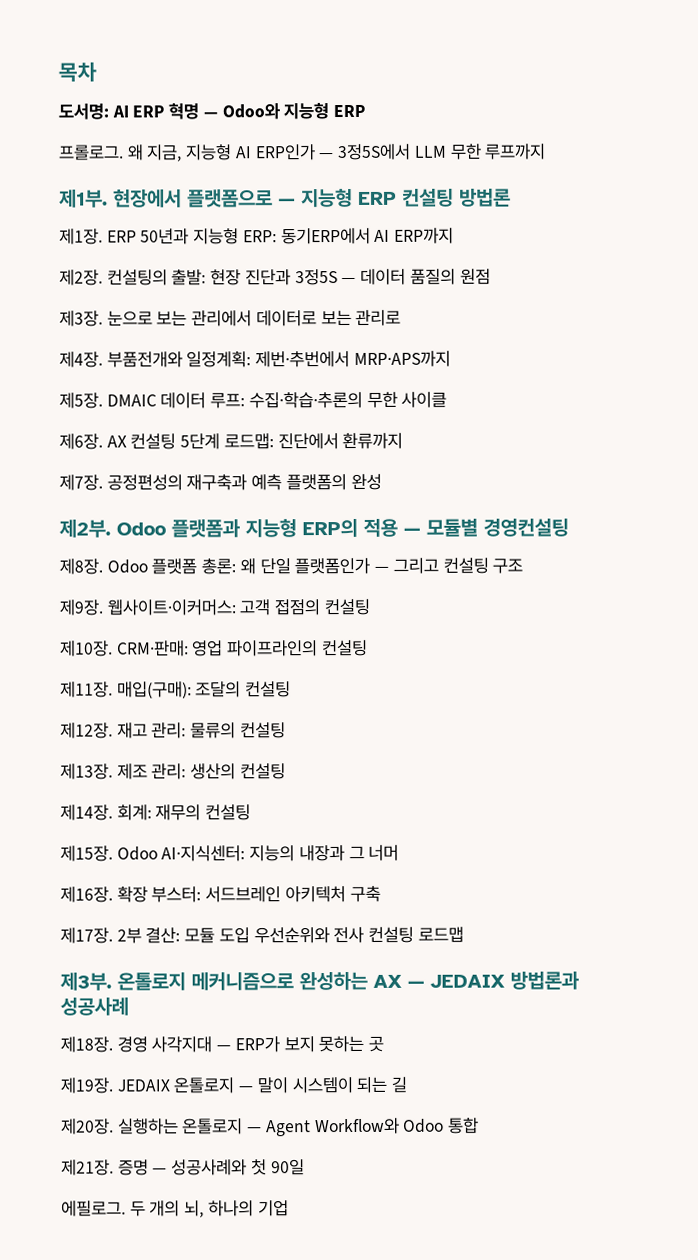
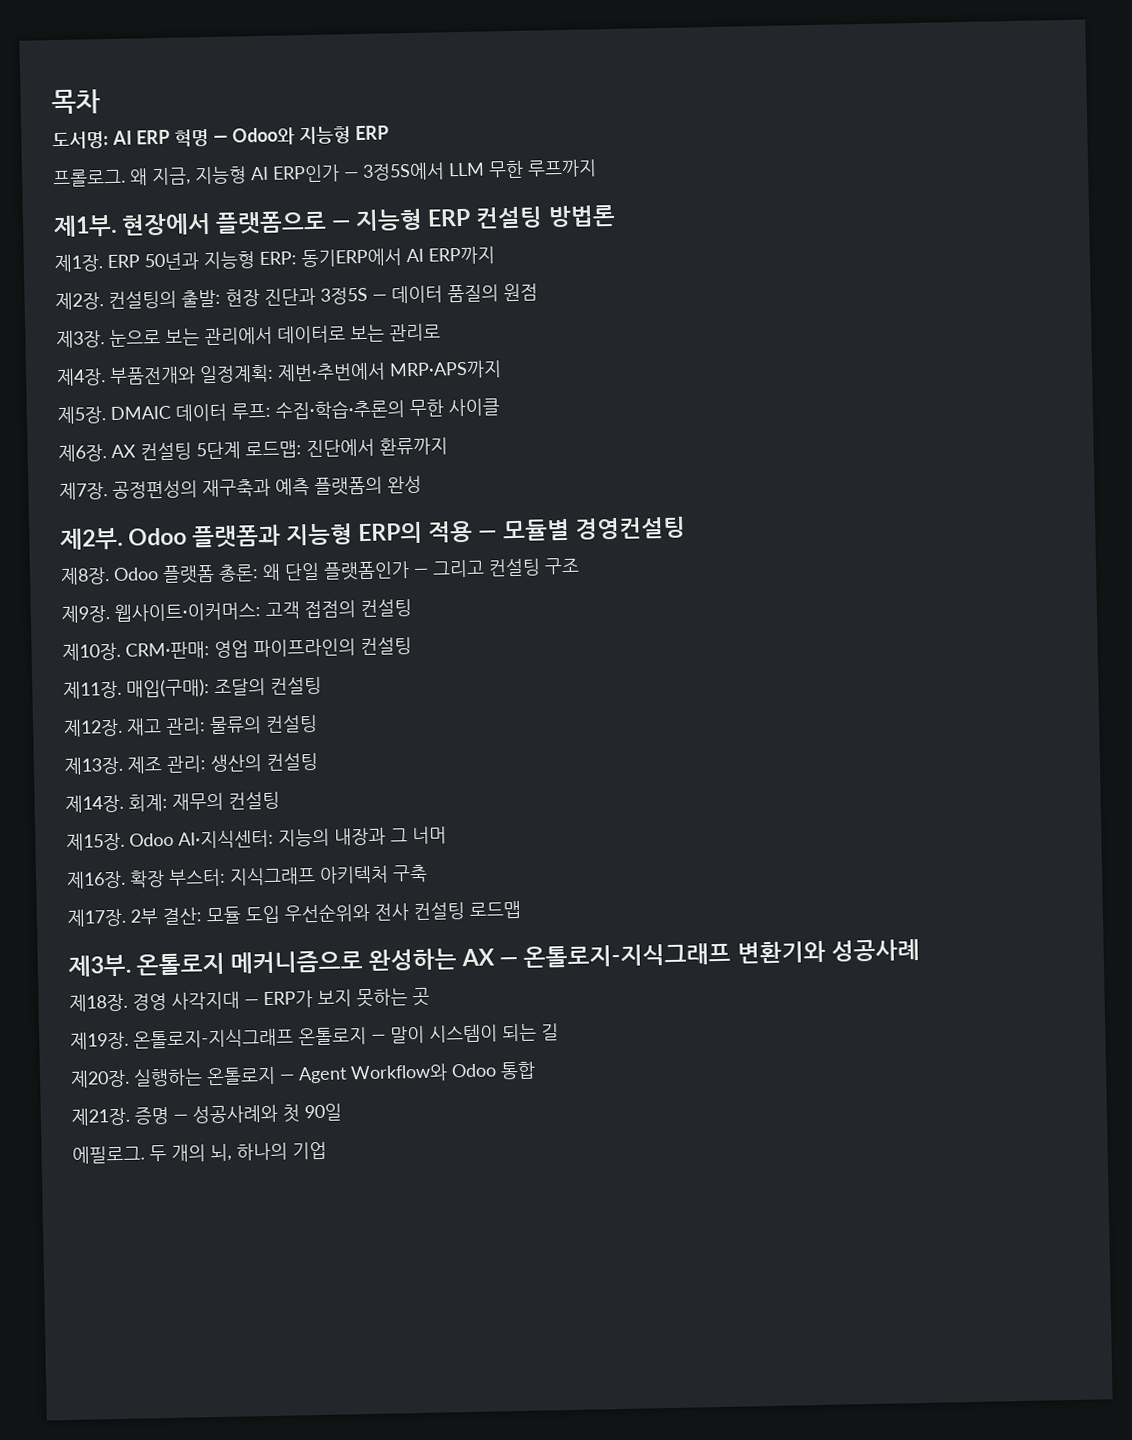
- 확장 부스터: 서드브레인 아키텍처 구축
+ 확장 부스터: 지식그래프 아키텍처 구축
- 온톨로지 메커니즘으로 완성하는 AX — JEDAIX 방법론과 성공사례
+ 온톨로지 메커니즘으로 완성하는 AX — 온톨로지-지식그래프 변환기와 성공사례
- JEDAIX 온톨로지 — 말이 시스템이 되는 길
+ 온톨로지-지식그래프 온톨로지 — 말이 시스템이 되는 길

